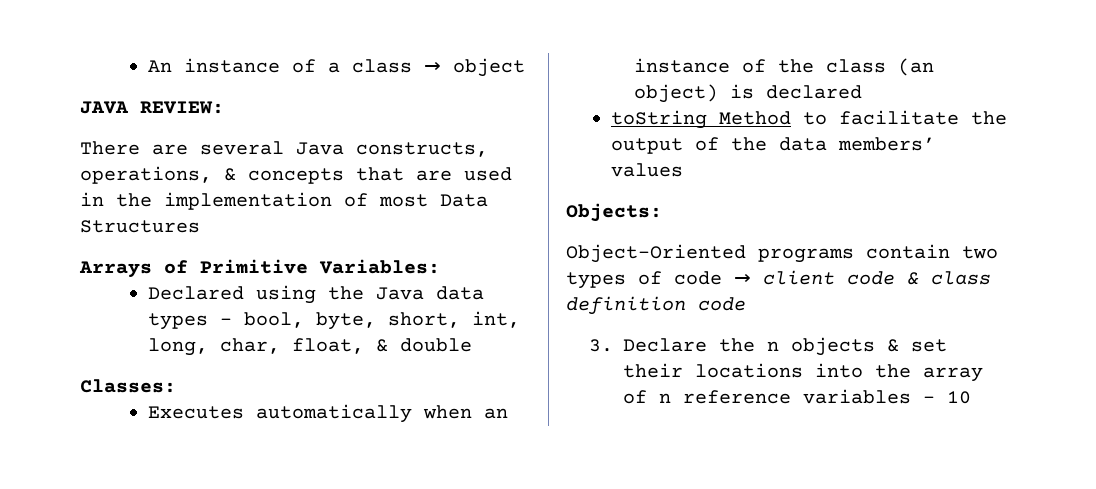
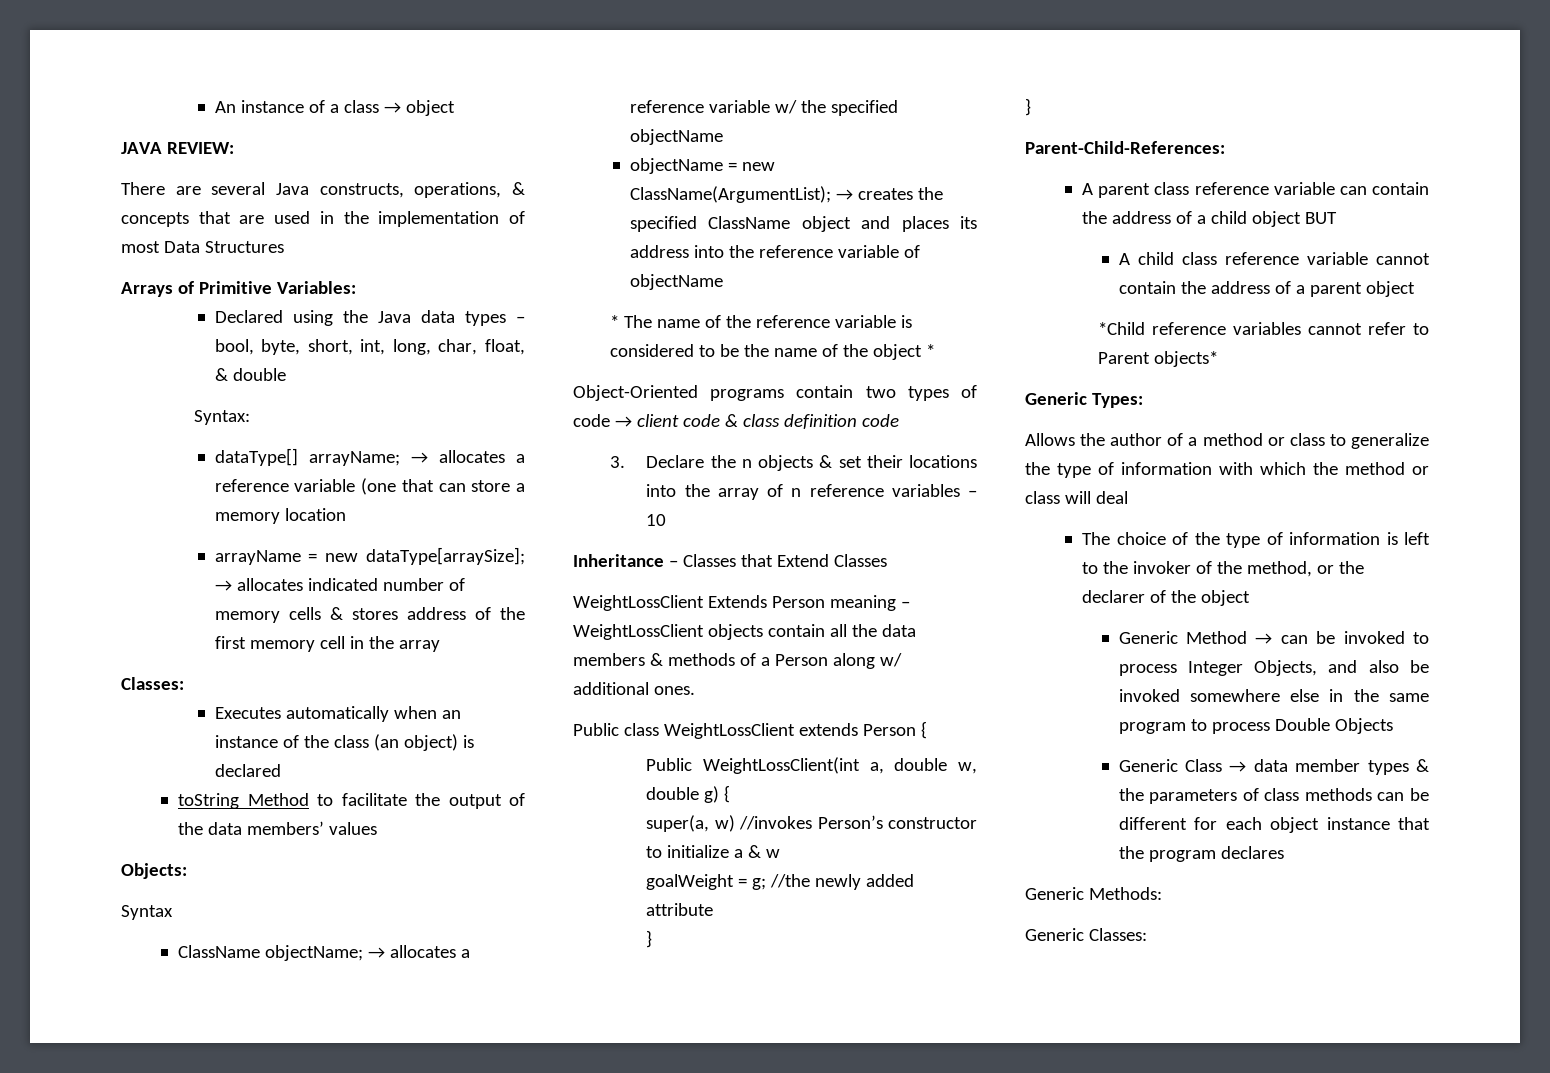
+ Syntax:
+ dataType[] arrayName; → allocates a reference variable (one that can store a memory location
+ arrayName = new dataType[arraySize]; → allocates indicated number of memory cells & stores address of the first memory cell in the array
+ Syntax
+ ClassName objectName; → allocates a reference variable w/ the specified objectName
+ objectName = new ClassName(ArgumentList); → creates the specified ClassName object and places its address into the reference variable of objectName
+ * The name of the reference variable is considered to be the name of the object *
+ Inheritance – Classes that Extend Classes
+ WeightLossClient Extends Person meaning – WeightLossClient objects contain all the data members & methods of a Person along w/ additional ones.
+ Public class WeightLossClient extends Person {
+ Public WeightLossClient(int a, double w, double g) {
+ super(a, w) //invokes Person’s constructor to initialize a & w
+ goalWeight = g; //the newly added attribute
+ }
+ }
+ Parent-Child-References:
+ A parent class reference variable can contain the address of a child object BUT
+ A child class reference variable cannot contain the address of a parent object
+ *Child reference variables cannot refer to Parent objects*
+ Generic Types:
+ Allows the author of a method or class to generalize the type of information with which the method or class will deal
+ The choice of the type of information is left to the invoker of the method, or the declarer of the object
+ Generic Method → can be invoked to process Integer Objects, and also be invoked somewhere else in the same program to process Double Objects
+ Generic Class → data member types & the parameters of class methods can be different for each object instance that the program declares
+ Generic Methods:
+ Generic Classes:

